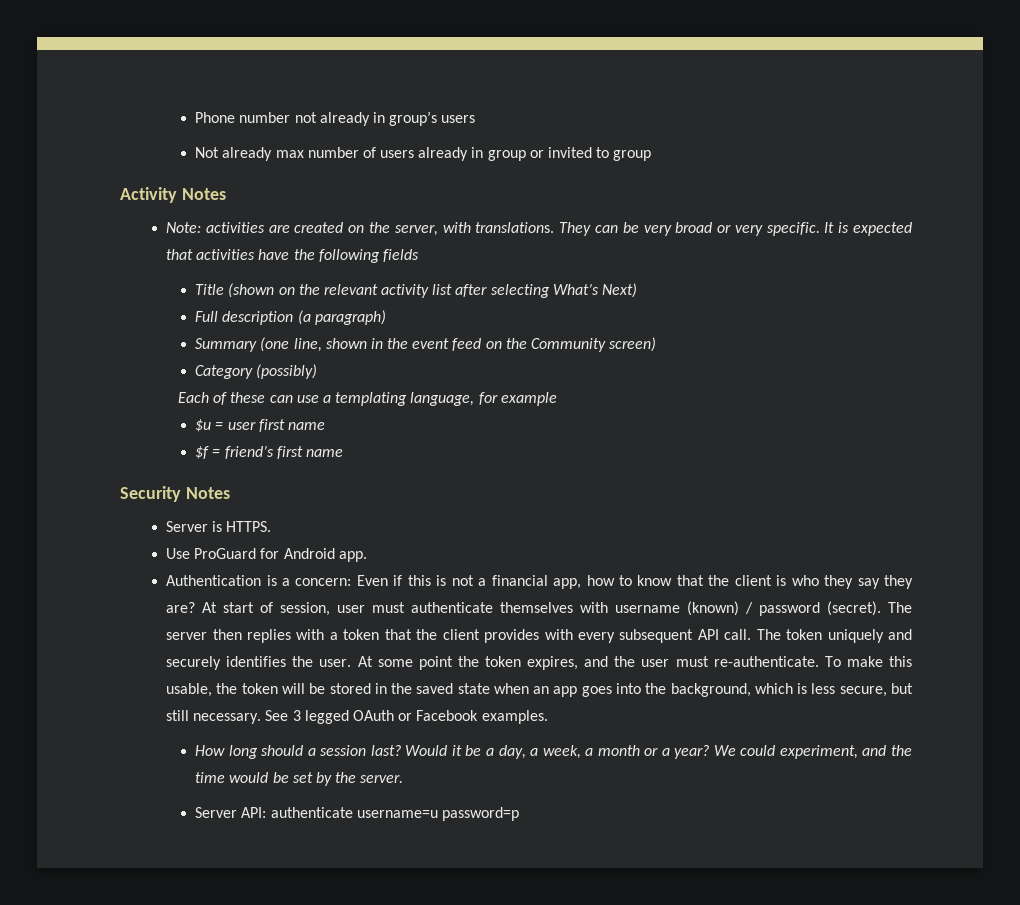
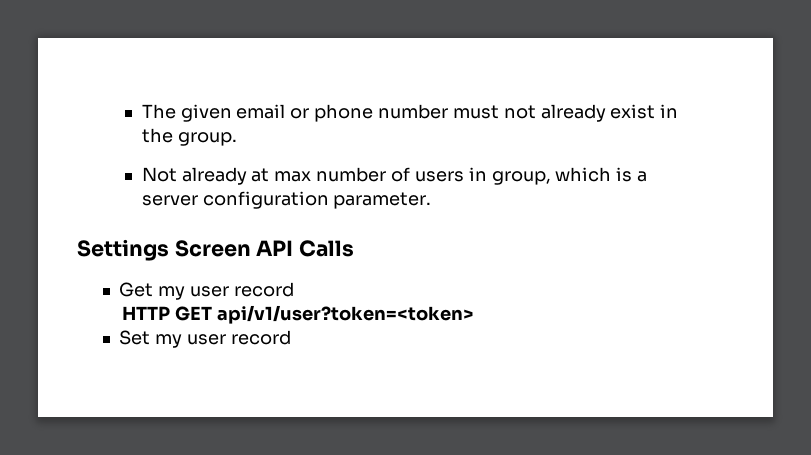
- Phone number not already in group’s users
+ The given email or phone number must not already exist in the group.
- Not already max number of users already in group or invited to group
- Activity Notes
- Note: activities are created on the server, with translations. They can be very broad or very specific. It is expected that activities have the following fields
- Title (shown on the relevant activity list after selecting What’s Next)
- Full description (a paragraph)
- Summary (one line, shown in the event feed on the Community screen)
- Category (possibly)
- Each of these can use a templating language, for example
- $u = user first name
- $f = friend’s first name
- Security Notes
- Server is HTTPS.
- Use ProGuard for Android app.
- Authentication is a concern: Even if this is not a financial app, how to know that the client is who they say they are? At start of session, user must authenticate themselves with username (known) / password (secret). The server then replies with a token that the client provides with every subsequent API call. The token uniquely and securely identifies the user. At some point the token expires, and the user must re-authenticate. To make this usable, the token will be stored in the saved state when an app goes into the background, which is less secure, but still necessary. See 3 legged OAuth or Facebook examples.
- How long should a session last? Would it be a day, a week, a month or a year? We could experiment, and the time would be set by the server.
- Server API: authenticate username=u password=p
+ Not already at max number of users in group, which is a server configuration parameter.
+ Settings Screen API Calls
+ Get my user record
+ HTTP GET api/v1/user?token=<token>
+ Set my user record

